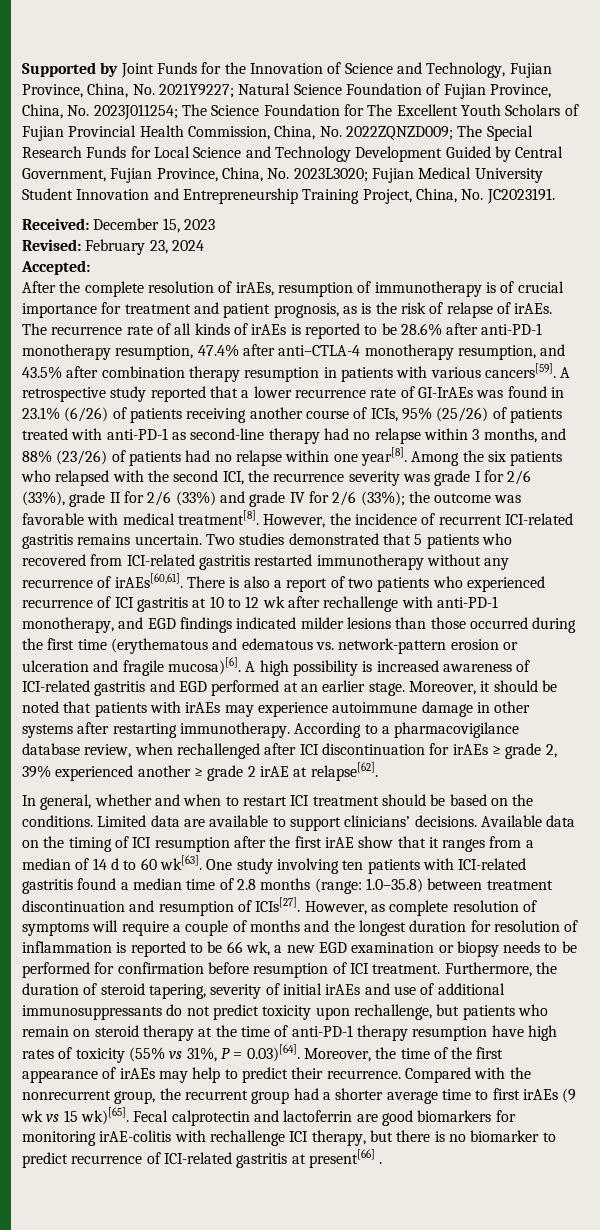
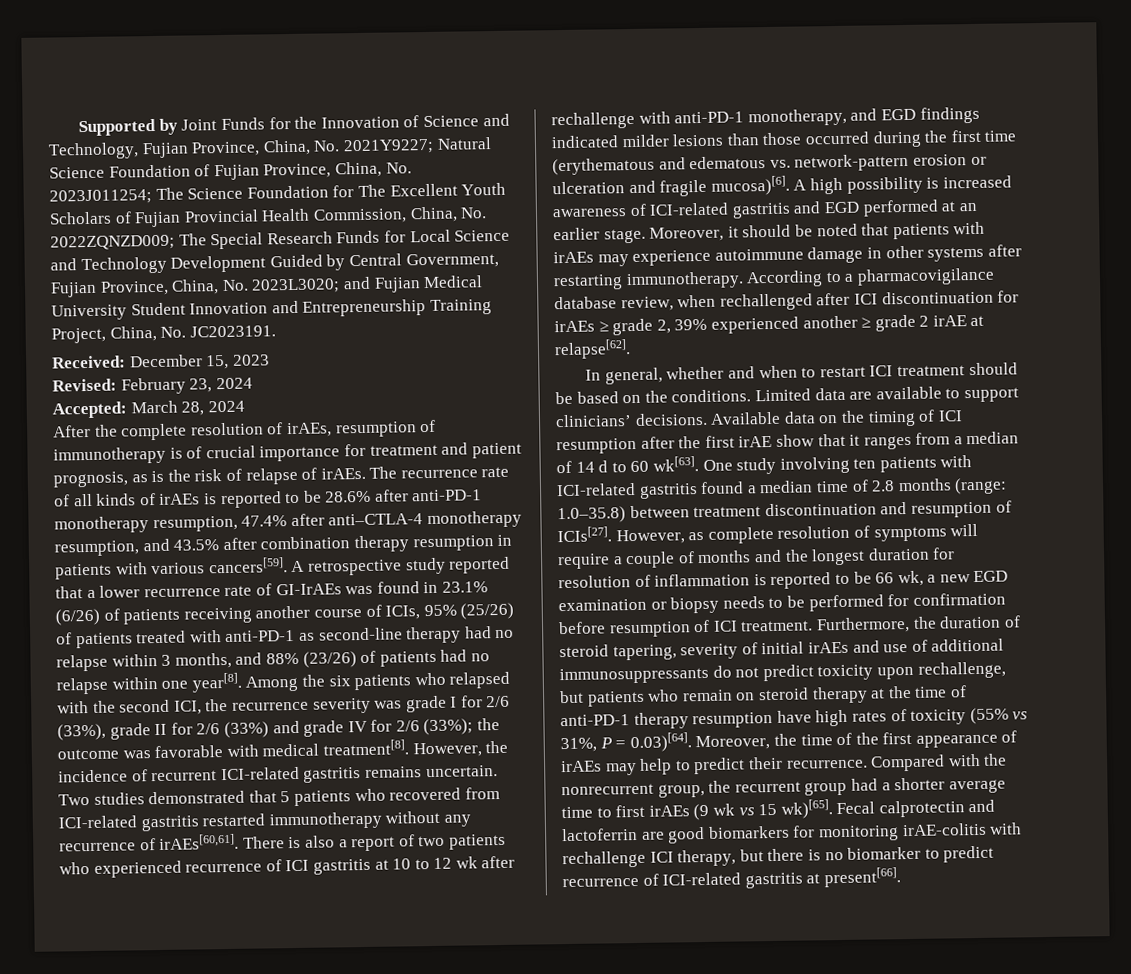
- Fujian Medical University Student Innovation and Entrepreneurship Training Project, China, No. JC2023191.
+ and Fujian Medical University Student Innovation and Entrepreneurship Training Project, China, No. JC2023191.
- Accepted:
+ Accepted: March 28, 2024
- Fecal calprotectin and lactoferrin are good biomarkers for monitoring irAE-colitis with rechallenge ICI therapy, but there is no biomarker to predict recurrence of ICI-related gastritis at present[66] .
+ Fecal calprotectin and lactoferrin are good biomarkers for monitoring irAE-colitis with rechallenge ICI therapy, but there is no biomarker to predict recurrence of ICI-related gastritis at present[66].

